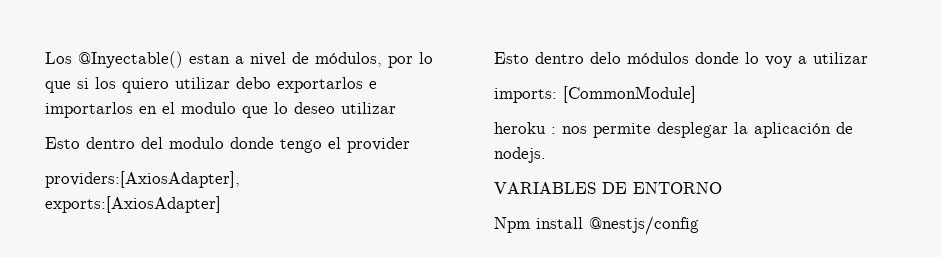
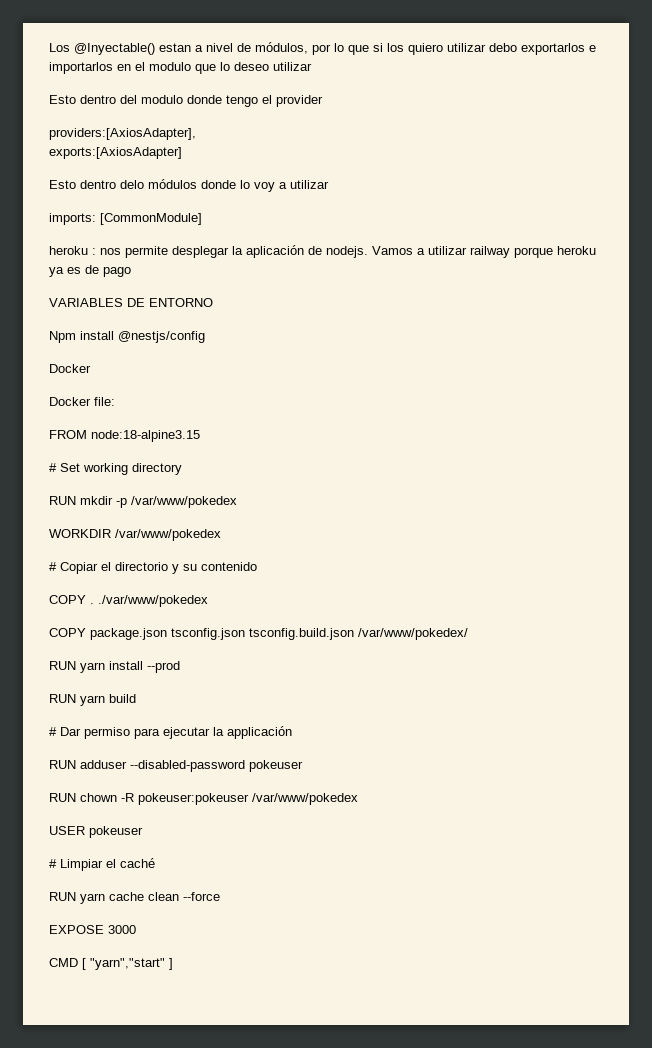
+ Vamos a utilizar railway porque heroku ya es de pago
  Npm install @nestjs/config
+ Docker
+ Docker file:
+ FROM node:18-alpine3.15
+ # Set working directory
+ RUN mkdir -p /var/www/pokedex
+ WORKDIR /var/www/pokedex
+ # Copiar el directorio y su contenido
+ COPY . ./var/www/pokedex
+ COPY package.json tsconfig.json tsconfig.build.json /var/www/pokedex/
+ RUN yarn install --prod
+ RUN yarn build
+ # Dar permiso para ejecutar la applicación
+ RUN adduser --disabled-password pokeuser
+ RUN chown -R pokeuser:pokeuser /var/www/pokedex
+ USER pokeuser
+ # Limpiar el caché
+ RUN yarn cache clean --force
+ EXPOSE 3000
+ CMD [ "yarn","start" ]

